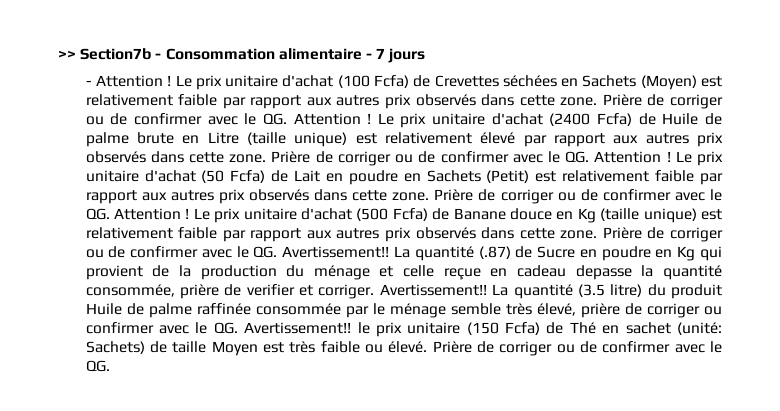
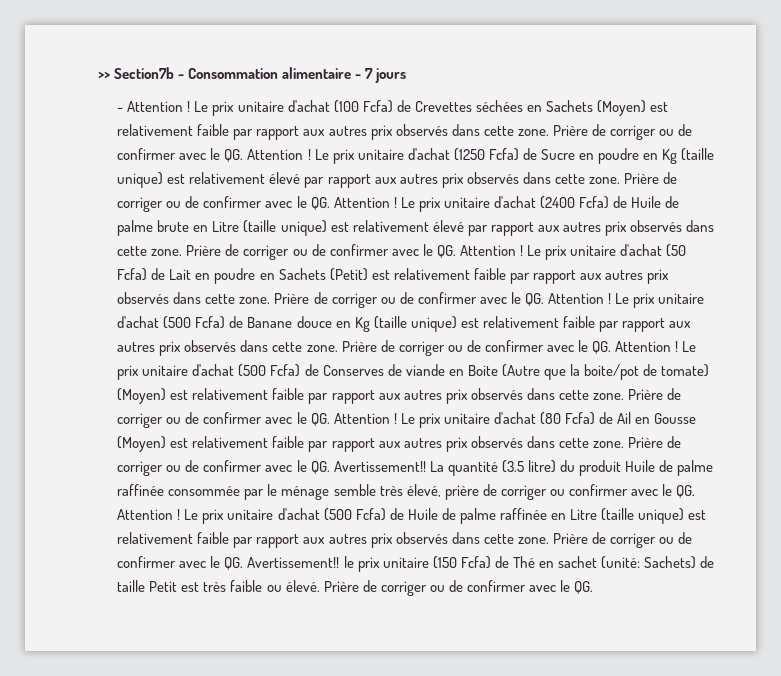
- Le prix unitaire d'achat (2400 Fcfa) de Huile de palme brute en Litre (taille unique) est relativement élevé par rapport aux autres prix observés dans cette zone.
+ Le prix unitaire d'achat (1250 Fcfa) de Sucre en poudre en Kg (taille unique) est relativement élevé par rapport aux autres prix observés dans cette zone. Prière de corriger ou de confirmer avec le QG. Attention ! Le prix unitaire d'achat (2400 Fcfa) de Huile de palme brute en Litre (taille unique) est relativement élevé par rapport aux autres prix observés dans cette zone.
- Prière de corriger ou de confirmer avec le QG. Avertissement!! La quantité (.87) de Sucre en poudre en Kg qui provient de la production du ménage et celle reçue en cadeau depasse la quantité consommée, prière de verifier et corriger. Avertissement!!
+ Prière de corriger ou de confirmer avec le QG. Attention ! Le prix unitaire d'achat (500 Fcfa) de Conserves de viande en Boite (Autre que la boite/pot de tomate) (Moyen) est relativement faible par rapport aux autres prix observés dans cette zone. Prière de corriger ou de confirmer avec le QG. Attention ! Le prix unitaire d'achat (80 Fcfa) de Ail en Gousse (Moyen) est relativement faible par rapport aux autres prix observés dans cette zone. Prière de corriger ou de confirmer avec le QG. Avertissement!!
- La quantité (3.5 litre) du produit Huile de palme raffinée consommée par le ménage semble très élevé, prière de corriger ou confirmer avec le QG. Avertissement!! le prix unitaire (150 Fcfa) de Thé en sachet (unité: Sachets) de taille Moyen est très faible ou élevé.
+ La quantité (3.5 litre) du produit Huile de palme raffinée consommée par le ménage semble très élevé, prière de corriger ou confirmer avec le QG. Attention ! Le prix unitaire d'achat (500 Fcfa) de Huile de palme raffinée en Litre (taille unique) est relativement faible par rapport aux autres prix observés dans cette zone. Prière de corriger ou de confirmer avec le QG. Avertissement!! le prix unitaire (150 Fcfa) de Thé en sachet (unité: Sachets) de taille Petit est très faible ou élevé.

